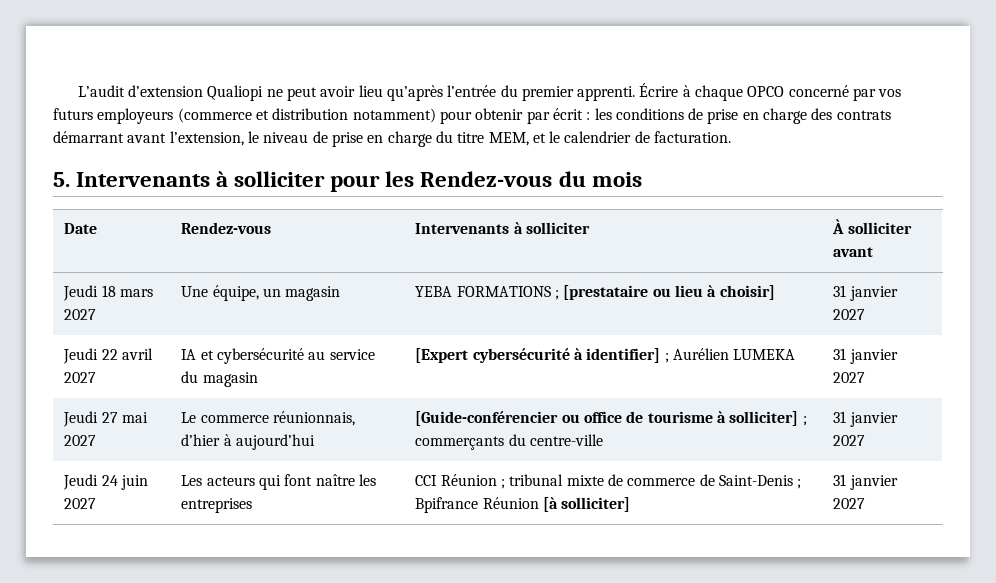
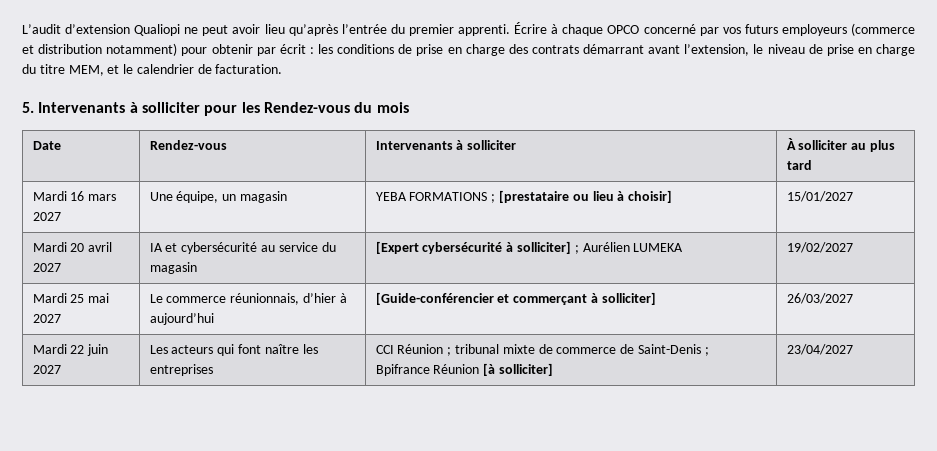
- Date | Rendez-vous | Intervenants à solliciter | À solliciter avant
- Jeudi 18 mars 2027 | Une équipe, un magasin | YEBA FORMATIONS ; [prestataire ou lieu à choisir] | 31 janvier 2027
- Jeudi 22 avril 2027 | IA et cybersécurité au service du magasin | [Expert cybersécurité à identifier] ; Aurélien LUMEKA | 31 janvier 2027
- Jeudi 27 mai 2027 | Le commerce réunionnais, d’hier à aujourd’hui | [Guide-conférencier ou office de tourisme à solliciter] ; commerçants du centre-ville | 31 janvier 2027
- Jeudi 24 juin 2027 | Les acteurs qui font naître les entreprises | CCI Réunion ; tribunal mixte de commerce de Saint-Denis ; Bpifrance Réunion [à solliciter] | 31 janvier 2027
+ Date | Rendez-vous | Intervenants à solliciter | À solliciter au plus tard
+ Mardi 16 mars 2027 | Une équipe, un magasin | YEBA FORMATIONS ; [prestataire ou lieu à choisir] | 15/01/2027
+ Mardi 20 avril 2027 | IA et cybersécurité au service du magasin | [Expert cybersécurité à solliciter] ; Aurélien LUMEKA | 19/02/2027
+ Mardi 25 mai 2027 | Le commerce réunionnais, d’hier à aujourd’hui | [Guide-conférencier et commerçant à solliciter] | 26/03/2027
+ Mardi 22 juin 2027 | Les acteurs qui font naître les entreprises | CCI Réunion ; tribunal mixte de commerce de Saint-Denis ; Bpifrance Réunion [à solliciter] | 23/04/2027

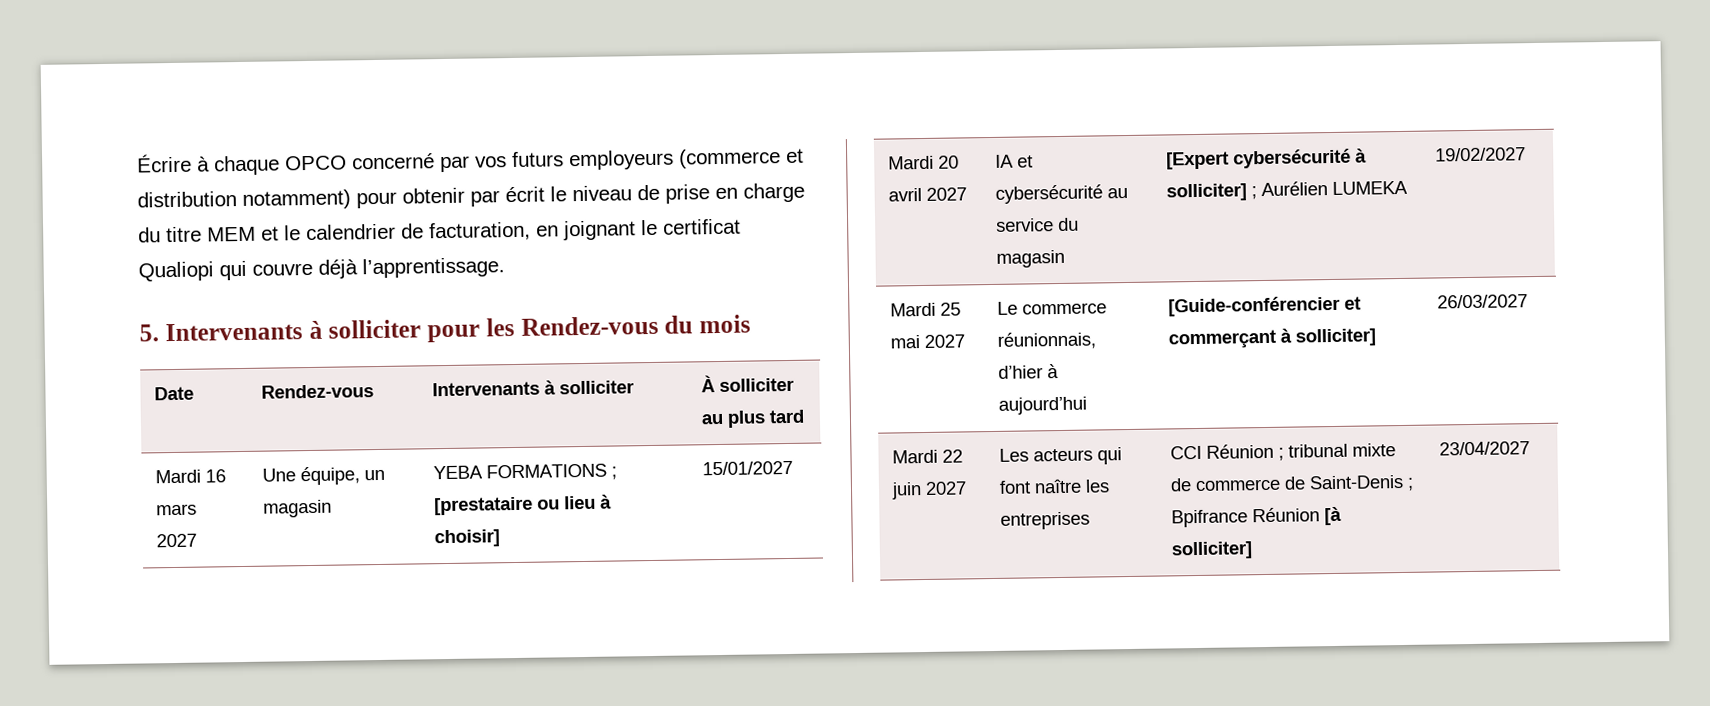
- L’audit d’extension Qualiopi ne peut avoir lieu qu’après l’entrée du premier apprenti. Écrire à chaque OPCO concerné par vos futurs employeurs (commerce et distribution notamment) pour obtenir par écrit : les conditions de prise en charge des contrats démarrant avant l’extension, le niveau de prise en charge du titre MEM, et le calendrier de facturation.
+ Écrire à chaque OPCO concerné par vos futurs employeurs (commerce et distribution notamment) pour obtenir par écrit le niveau de prise en charge du titre MEM et le calendrier de facturation, en joignant le certificat Qualiopi qui couvre déjà l’apprentissage.

